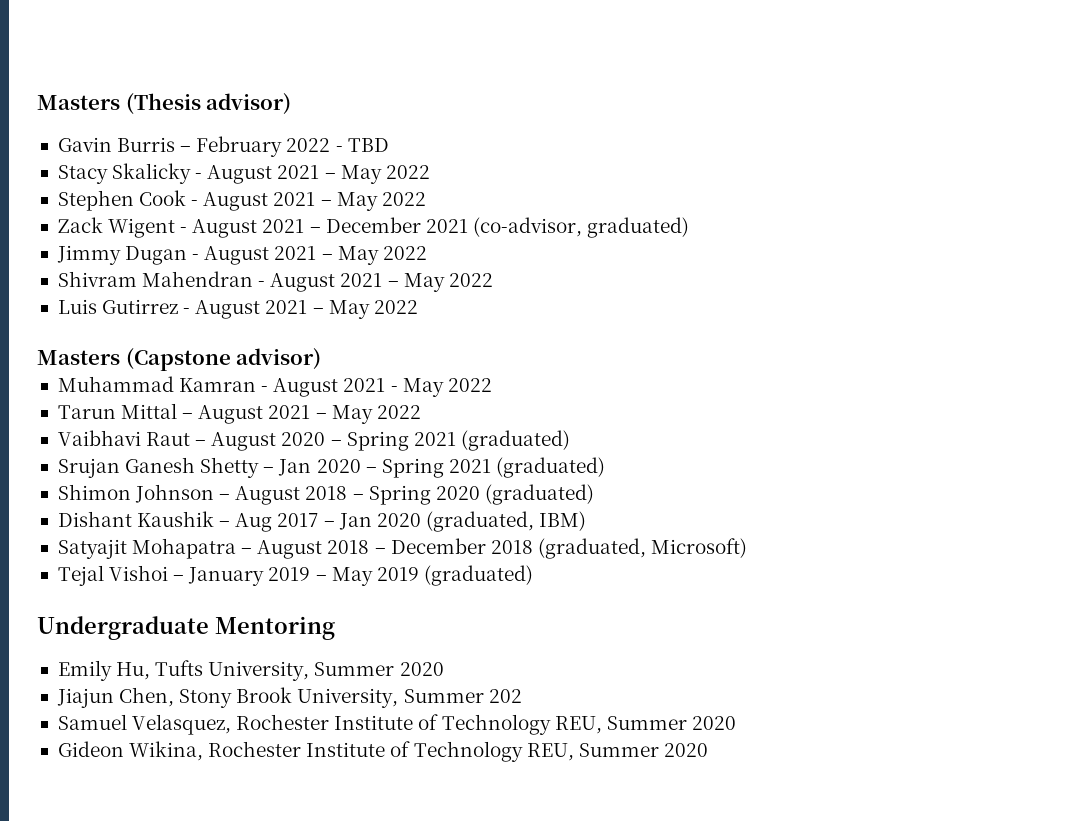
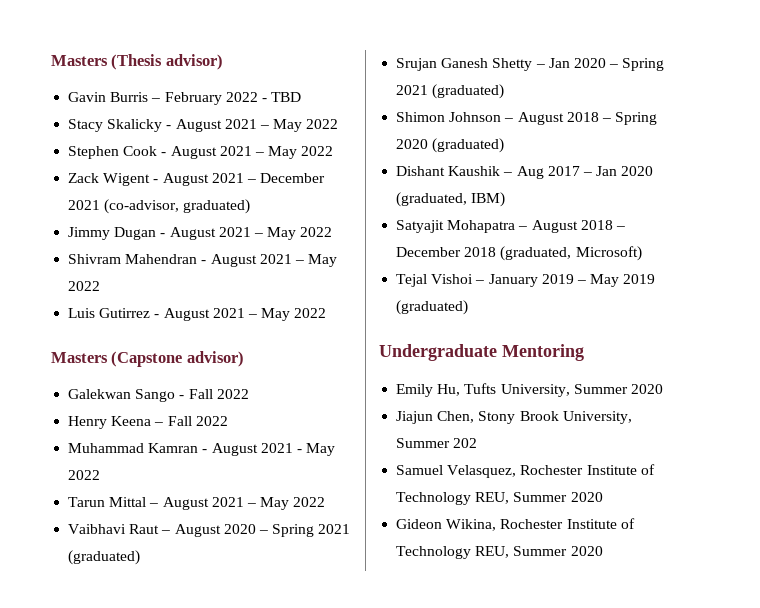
+ Galekwan Sango - Fall 2022
+ Henry Keena – Fall 2022

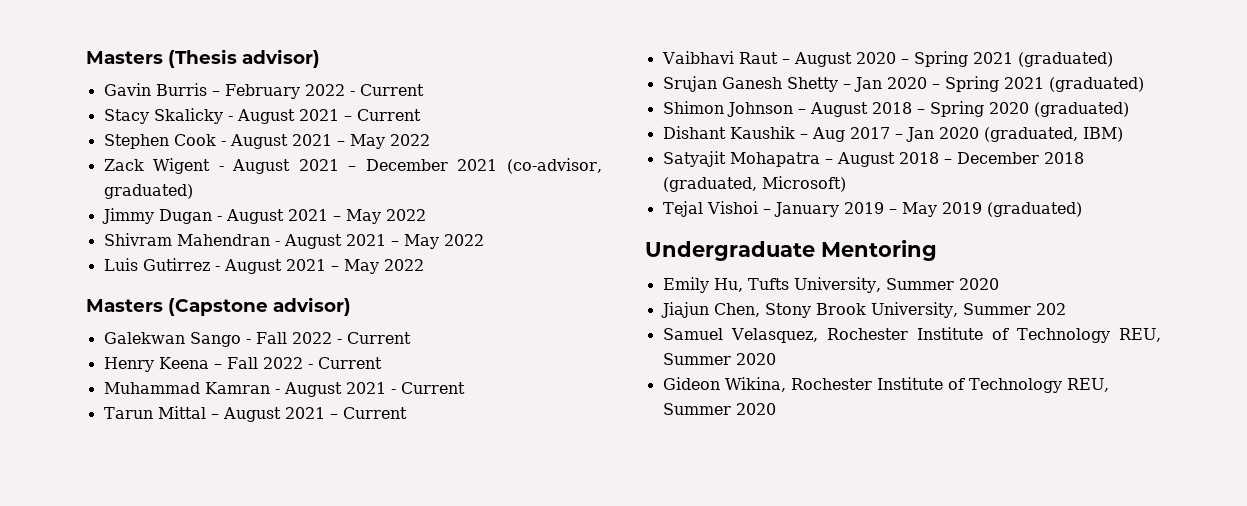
- Gavin Burris – February 2022 - TBD
+ Gavin Burris – February 2022 - Current
- Stacy Skalicky - August 2021 – May 2022
+ Stacy Skalicky - August 2021 – Current
- Galekwan Sango - Fall 2022
+ Galekwan Sango - Fall 2022 - Current
- Henry Keena – Fall 2022
+ Henry Keena – Fall 2022 - Current
- Muhammad Kamran - August 2021 - May 2022
+ Muhammad Kamran - August 2021 - Current
- Tarun Mittal – August 2021 – May 2022
+ Tarun Mittal – August 2021 – Current

